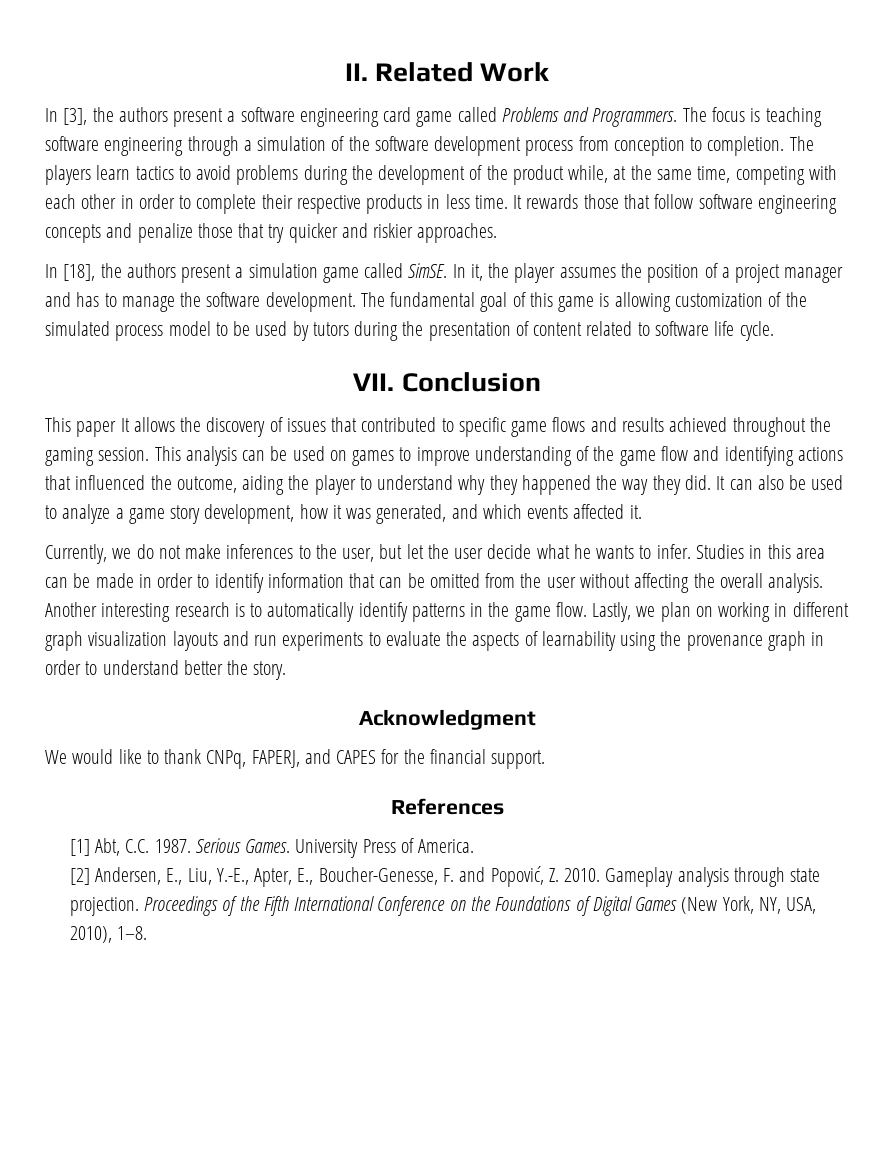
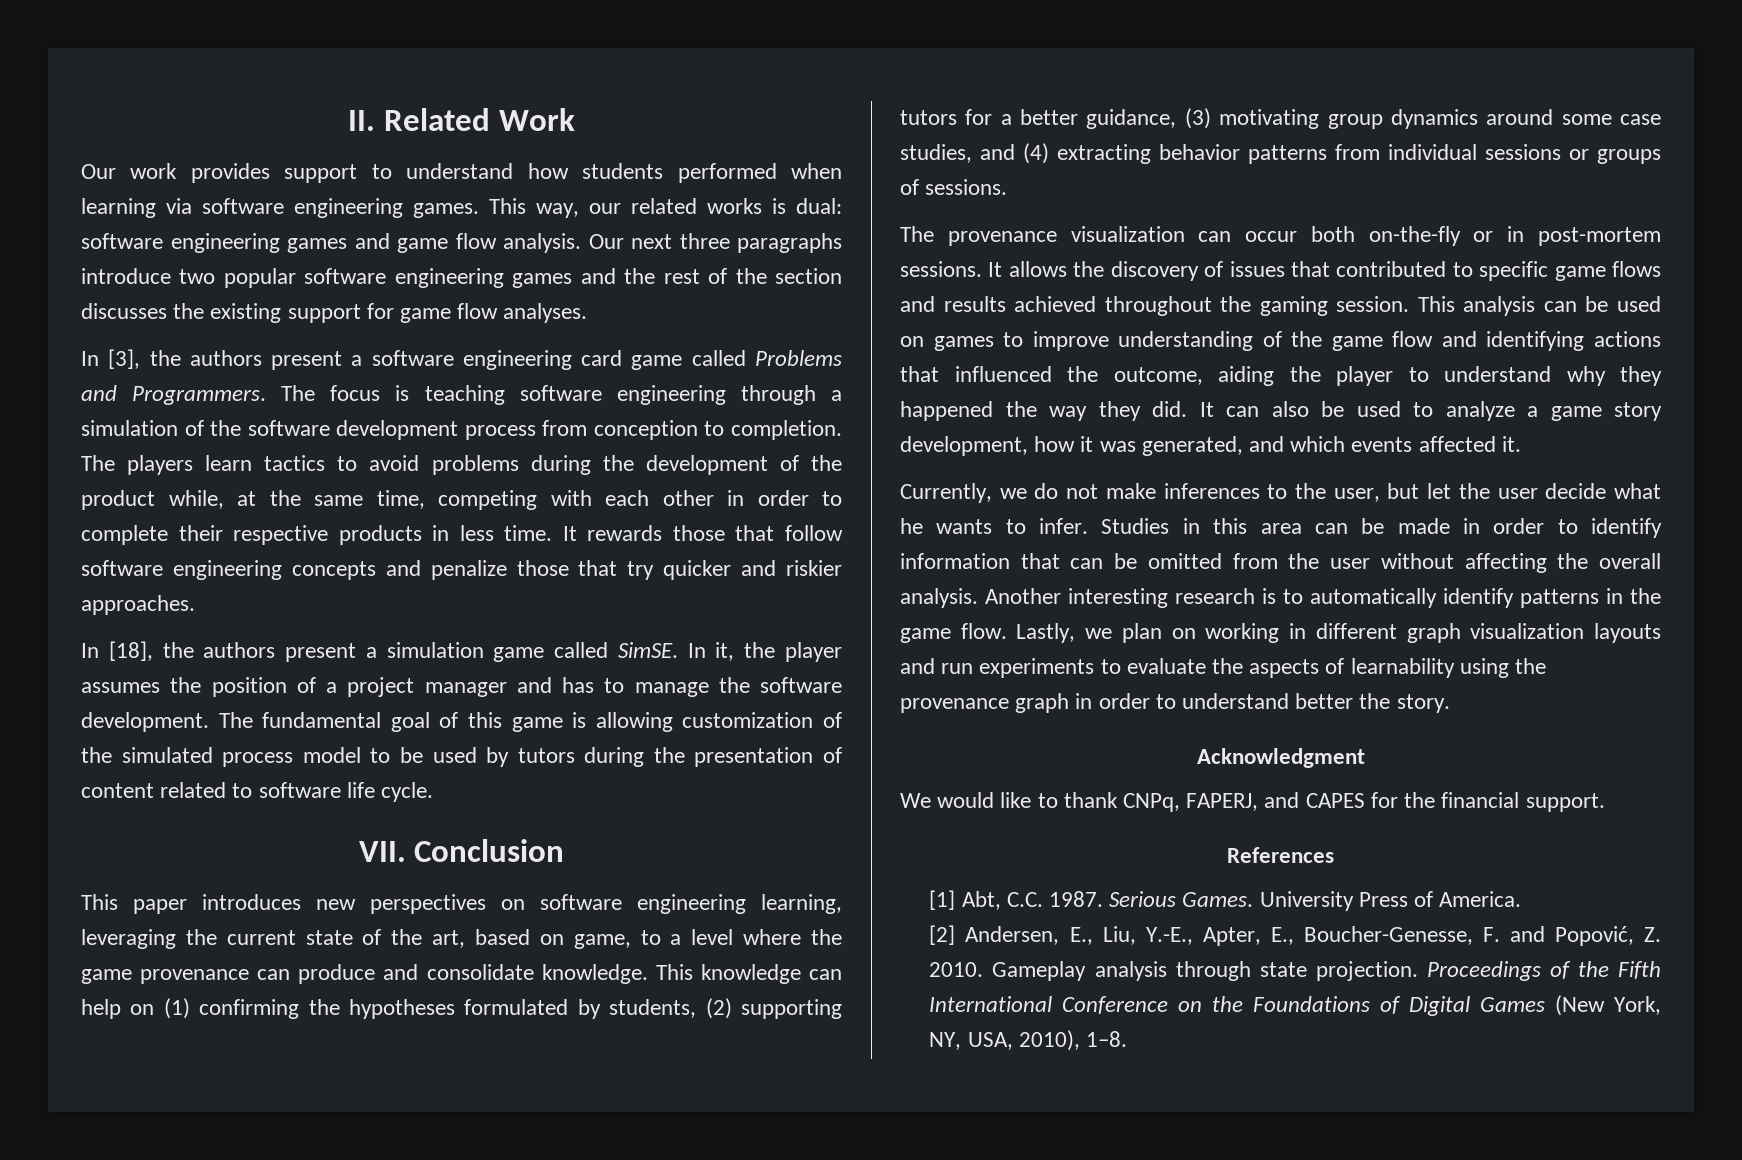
+ Our work provides support to understand how students performed when learning via software engineering games. This way, our related works is dual: software engineering games and game flow analysis. Our next three paragraphs introduce two popular software engineering games and the rest of the section discusses the existing support for game flow analyses.
- This paper It allows the discovery of issues that contributed to specific game flows and results achieved throughout the gaming session.
+ This paper introduces new perspectives on software engineering learning, leveraging the current state of the art, based on game, to a level where the game provenance can produce and consolidate knowledge. This knowledge can help on (1) confirming the hypotheses formulated by students, (2) supporting tutors for a better guidance, (3) motivating group dynamics around some case studies, and (4) extracting behavior patterns from individual sessions or groups of sessions.
+ The provenance visualization can occur both on-the-fly or in post-mortem sessions. It allows the discovery of issues that contributed to specific game flows and results achieved throughout the gaming session.

